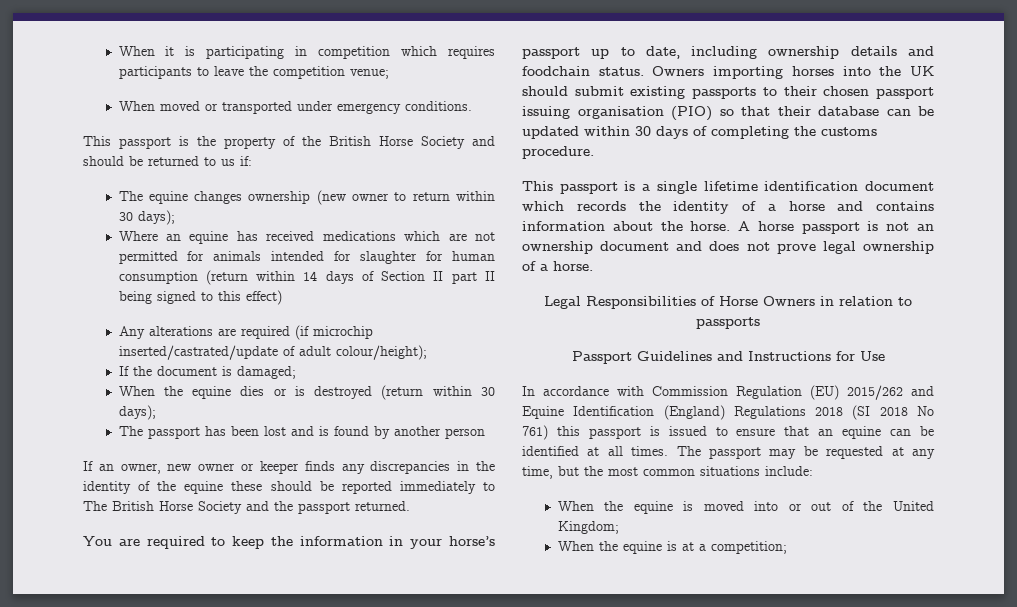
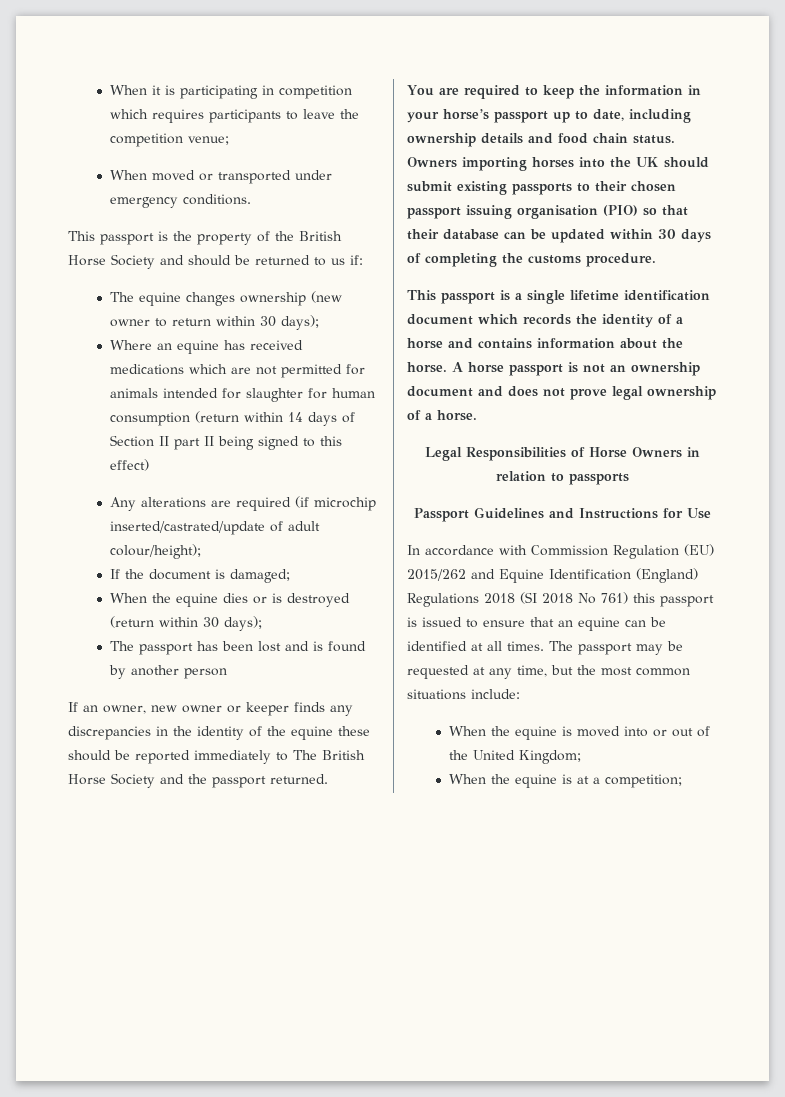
- You are required to keep the information in your horse’s passport up to date, including ownership details and foodchain status.
+ You are required to keep the information in your horse’s passport up to date, including ownership details and food chain status.

